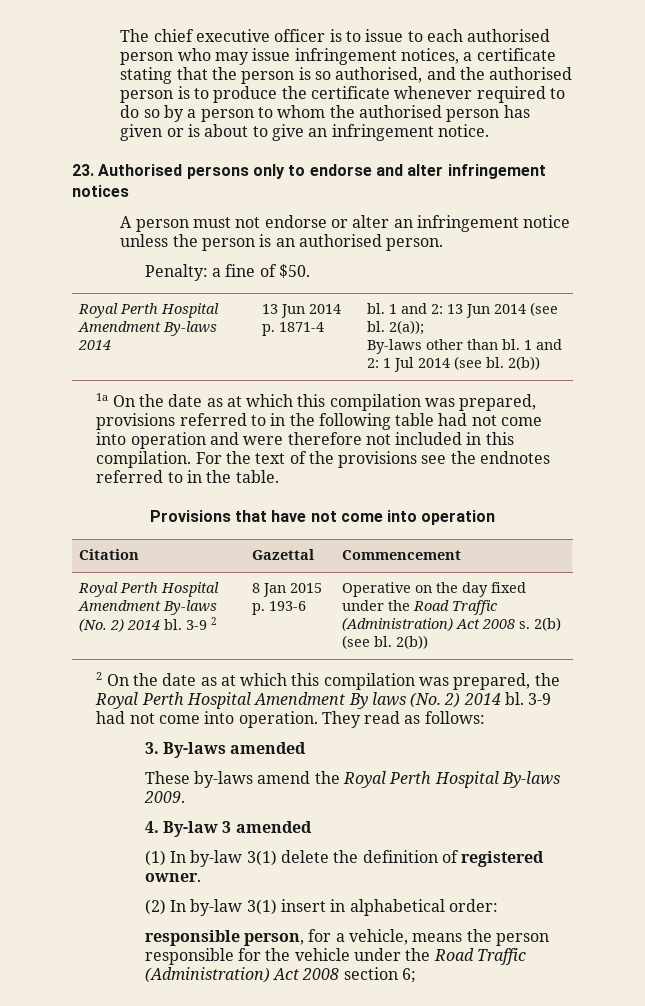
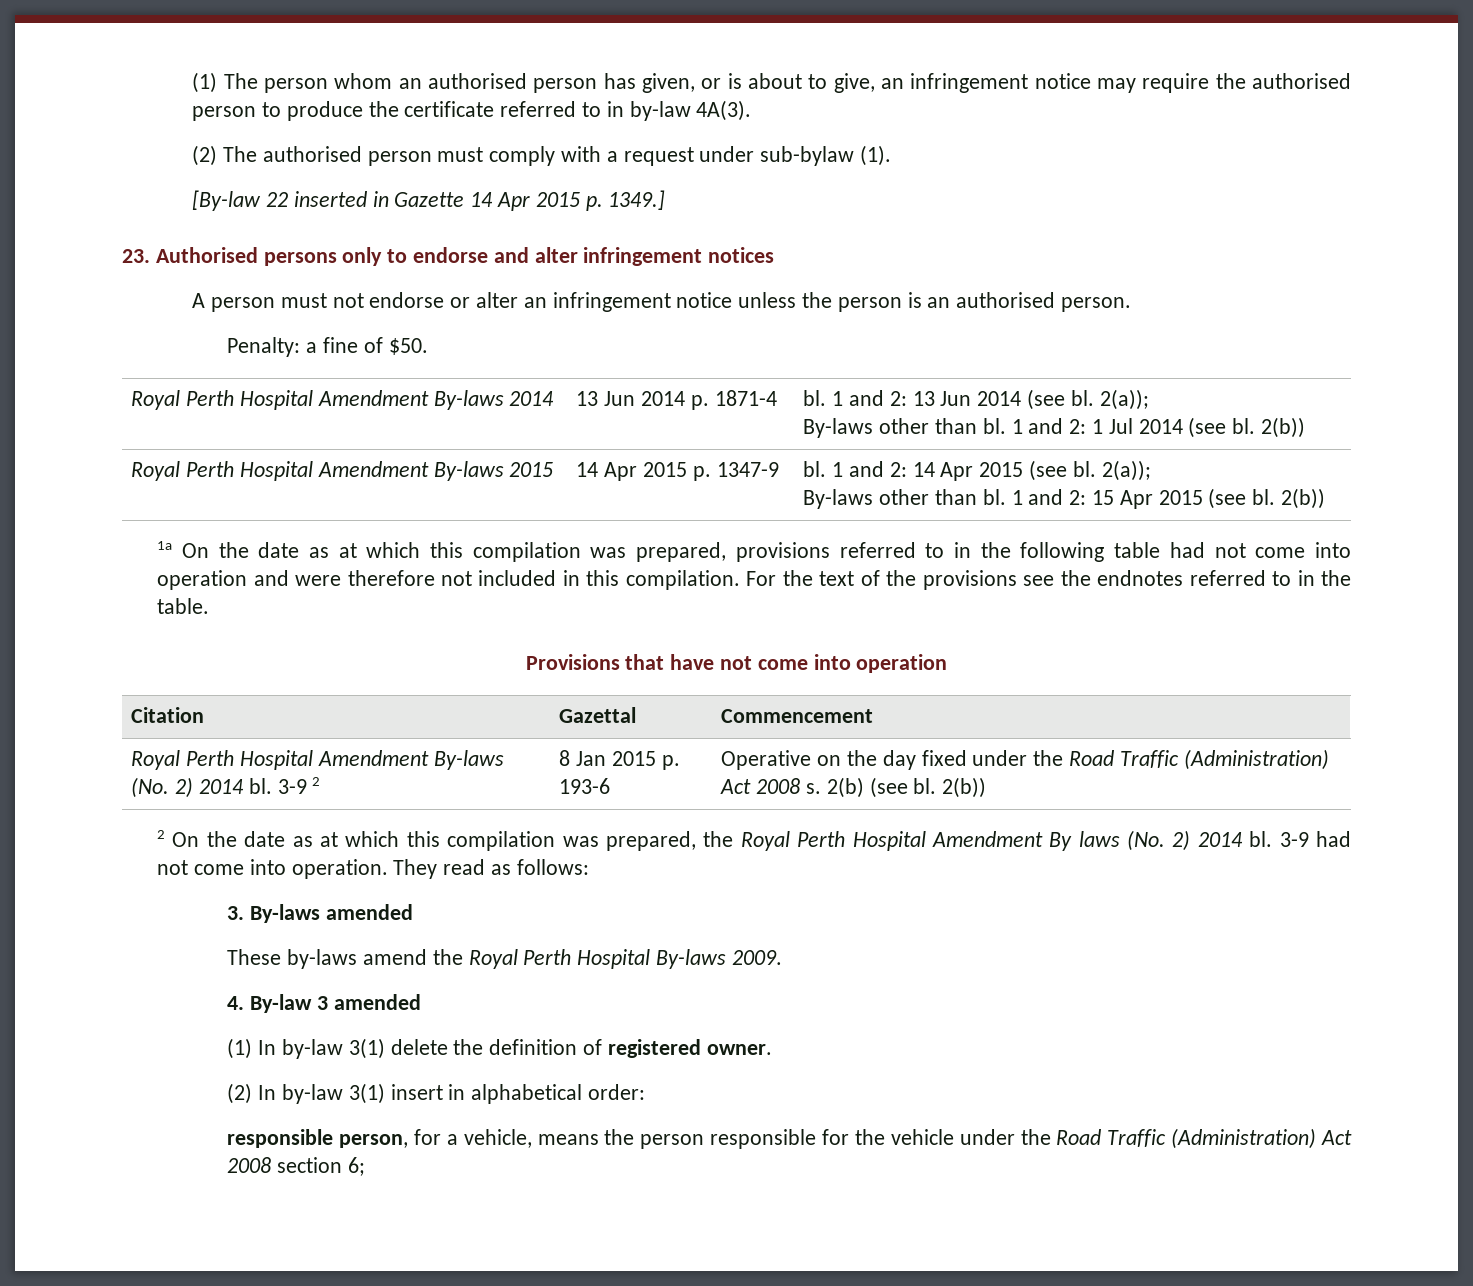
- The chief executive officer is to issue to each authorised person who may issue infringement notices, a certificate stating that the person is so authorised, and the authorised person is to produce the certificate whenever required to do so by a person to whom the authorised person has given or is about to give an infringement notice.
+ (1) The person whom an authorised person has given, or is about to give, an infringement notice may require the authorised person to produce the certificate referred to in by-law 4A(3).
+ (2) The authorised person must comply with a request under sub-bylaw (1).
+ [By-law 22 inserted in Gazette 14 Apr 2015 p. 1349.]
+ Royal Perth Hospital Amendment By-laws 2015 | 14 Apr 2015 p. 1347-9 | bl. 1 and 2: 14 Apr 2015 (see bl. 2(a));
+ By-laws other than bl. 1 and 2: 15 Apr 2015 (see bl. 2(b))

